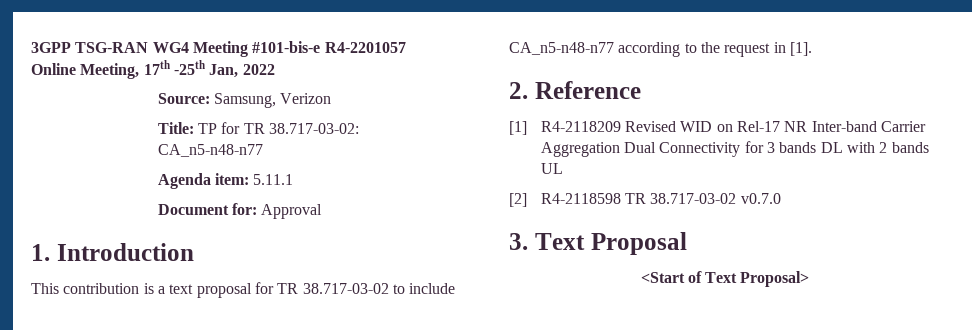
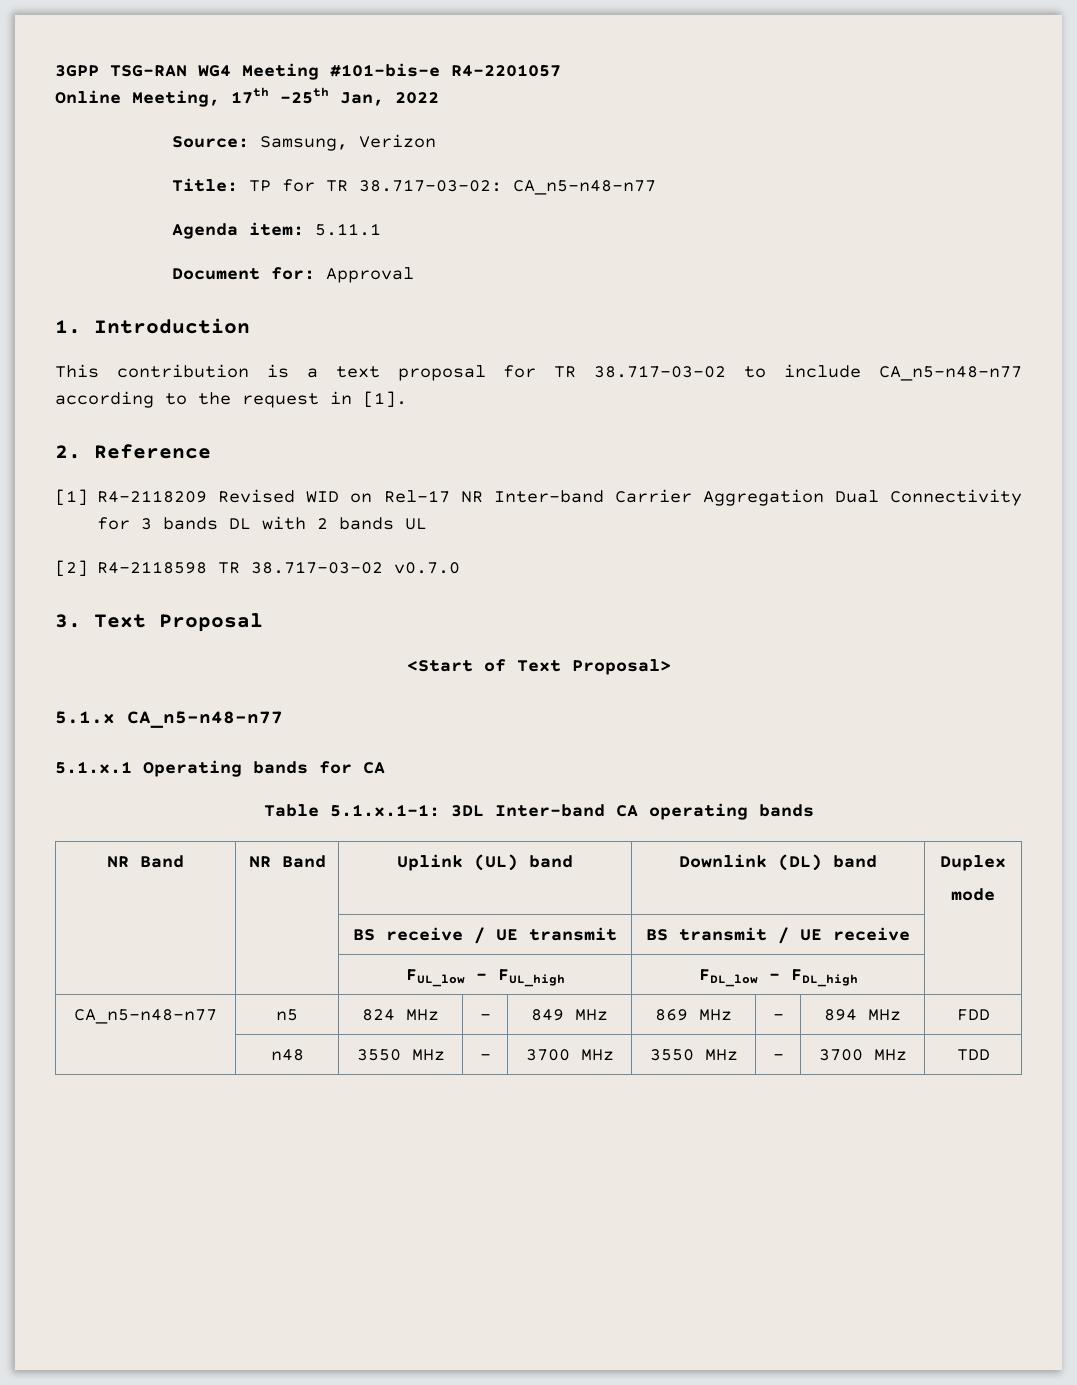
+ 5.1.x CA_n5-n48-n77
+ 5.1.x.1 Operating bands for CA
+ Table 5.1.x.1-1: 3DL Inter-band CA operating bands
+ NR Band | NR Band | Uplink (UL) band | Downlink (DL) band | Duplex
+ mode
+ | | BS receive / UE transmit | BS transmit / UE receive |
+ | | FUL_low – FUL_high | FDL_low – FDL_high |
+ CA_n5-n48-n77 | n5 | 824 MHz | – | 849 MHz | 869 MHz | – | 894 MHz | FDD
+ | n48 | 3550 MHz | – | 3700 MHz | 3550 MHz | – | 3700 MHz | TDD

